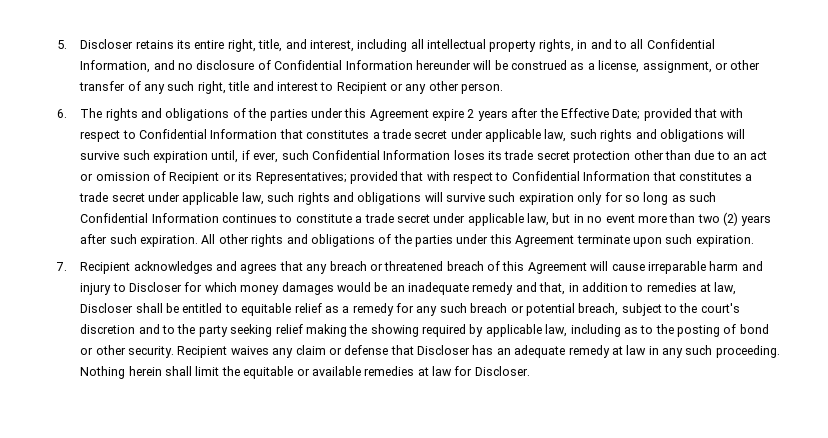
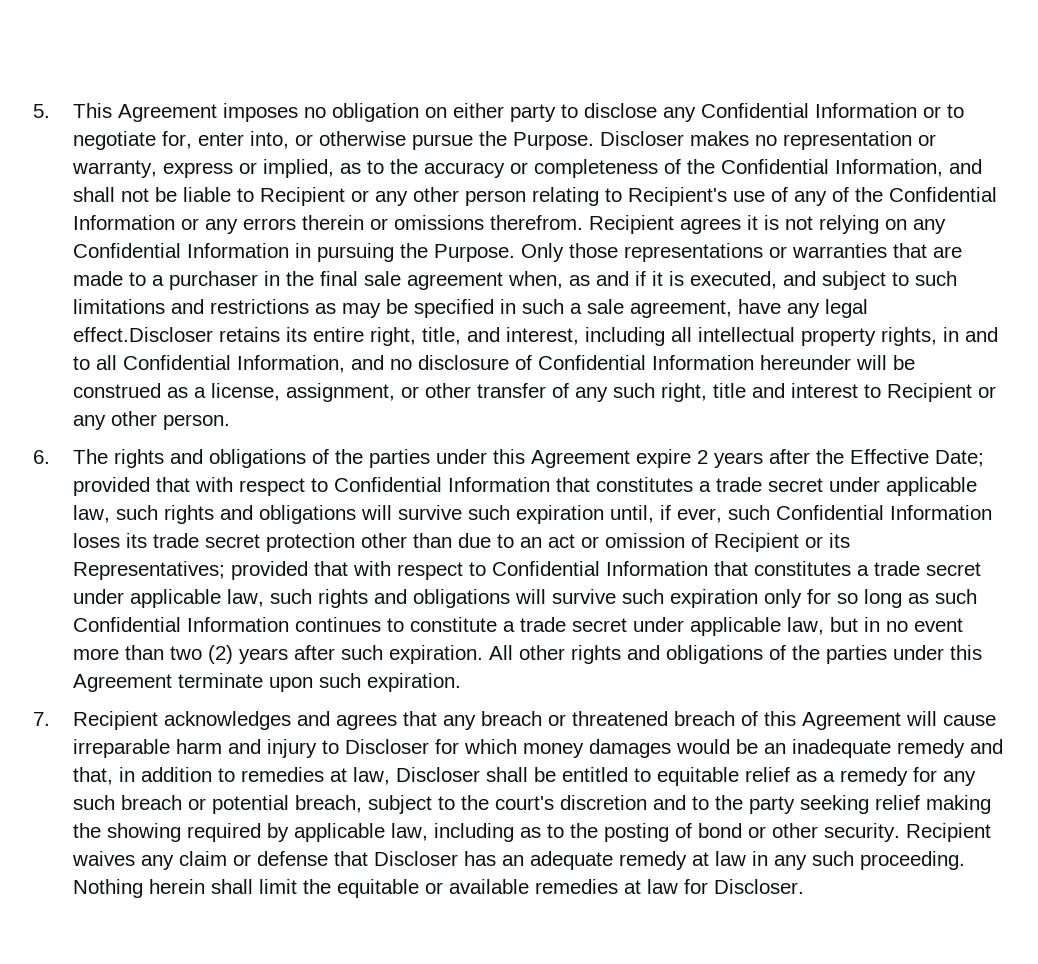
- 5. Discloser retains its entire right, title, and interest, including all intellectual property rights, in and to all Confidential Information, and no disclosure of Confidential Information hereunder will be construed as a license, assignment, or other transfer of any such right, title and interest to Recipient or any other person.
+ 5. This Agreement imposes no obligation on either party to disclose any Confidential Information or to negotiate for, enter into, or otherwise pursue the Purpose. Discloser makes no representation or warranty, express or implied, as to the accuracy or completeness of the Confidential Information, and shall not be liable to Recipient or any other person relating to Recipient's use of any of the Confidential Information or any errors therein or omissions therefrom. Recipient agrees it is not relying on any Confidential Information in pursuing the Purpose. Only those representations or warranties that are made to a purchaser in the final sale agreement when, as and if it is executed, and subject to such limitations and restrictions as may be specified in such a sale agreement, have any legal effect.Discloser retains its entire right, title, and interest, including all intellectual property rights, in and to all Confidential Information, and no disclosure of Confidential Information hereunder will be construed as a license, assignment, or other transfer of any such right, title and interest to Recipient or any other person.

